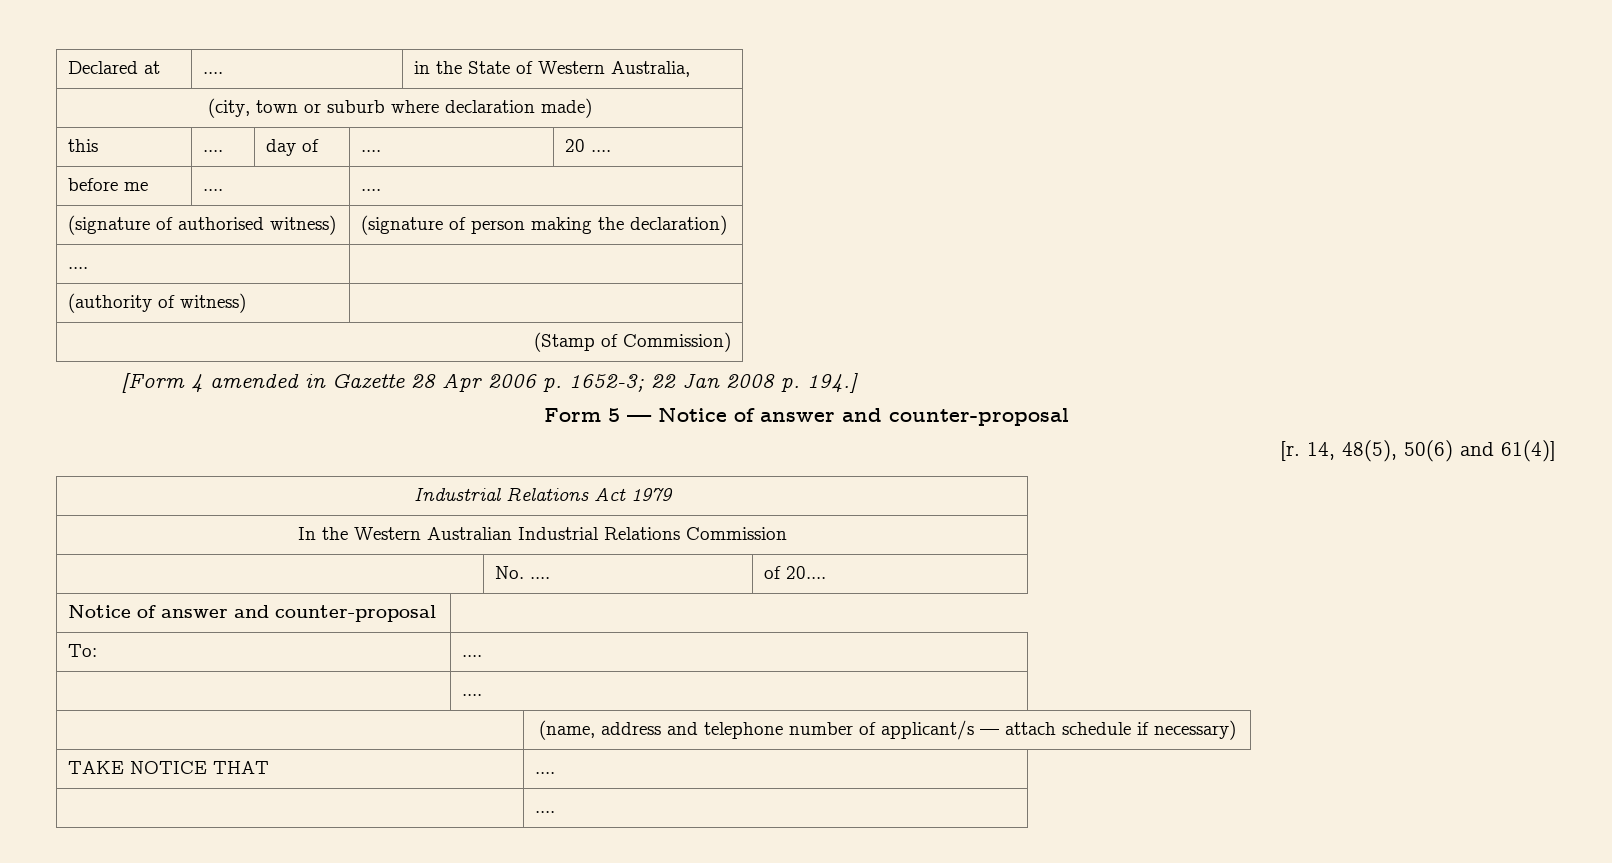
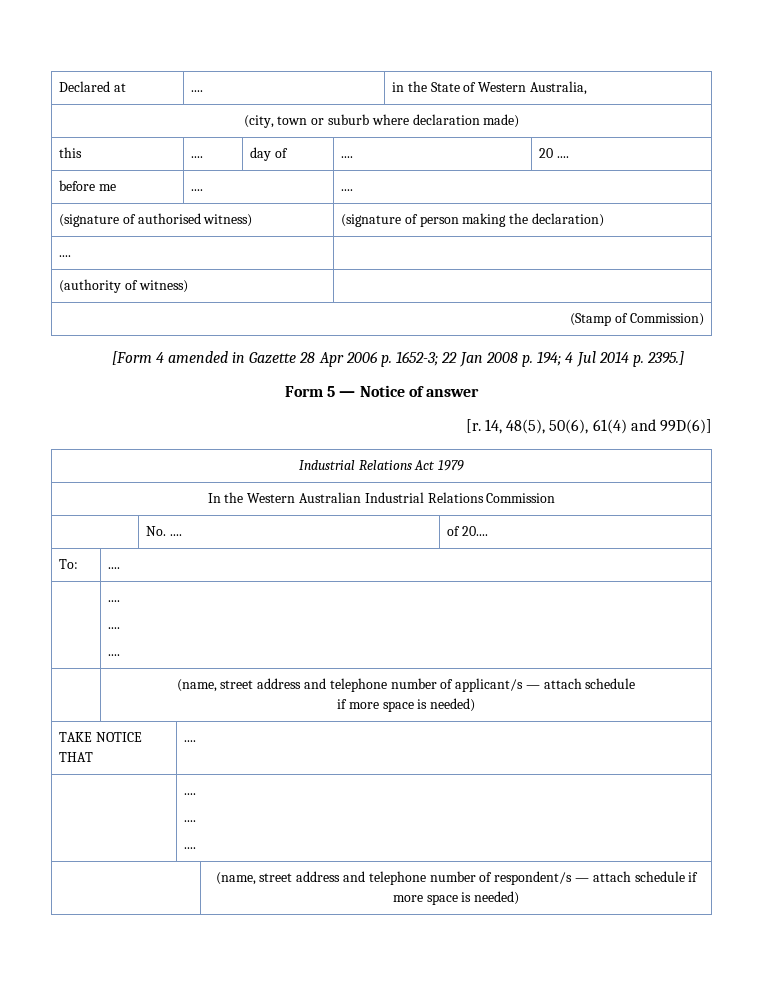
- [Form 4 amended in Gazette 28 Apr 2006 p. 1652-3; 22 Jan 2008 p. 194.]
+ [Form 4 amended in Gazette 28 Apr 2006 p. 1652-3; 22 Jan 2008 p. 194; 4 Jul 2014 p. 2395.]
- Form 5 — Notice of answer and counter-proposal
+ Form 5 — Notice of answer
- 14, 48(5), 50(6) and 61(4)]
+ 14, 48(5), 50(6), 61(4) and 99D(6)]
  | No. .... | of 20....
- Notice of answer and counter-proposal
  To: | ....
  | ....
- | (name, address and telephone number of applicant/s — attach schedule if necessary)
+ ....
+ ....
+ | (name, street address and telephone number of applicant/s — attach schedule
+ if more space is needed)
  TAKE NOTICE THAT | ....
  | ....
+ ....
+ ....
+ | (name, street address and telephone number of respondent/s — attach schedule if more space is needed)

